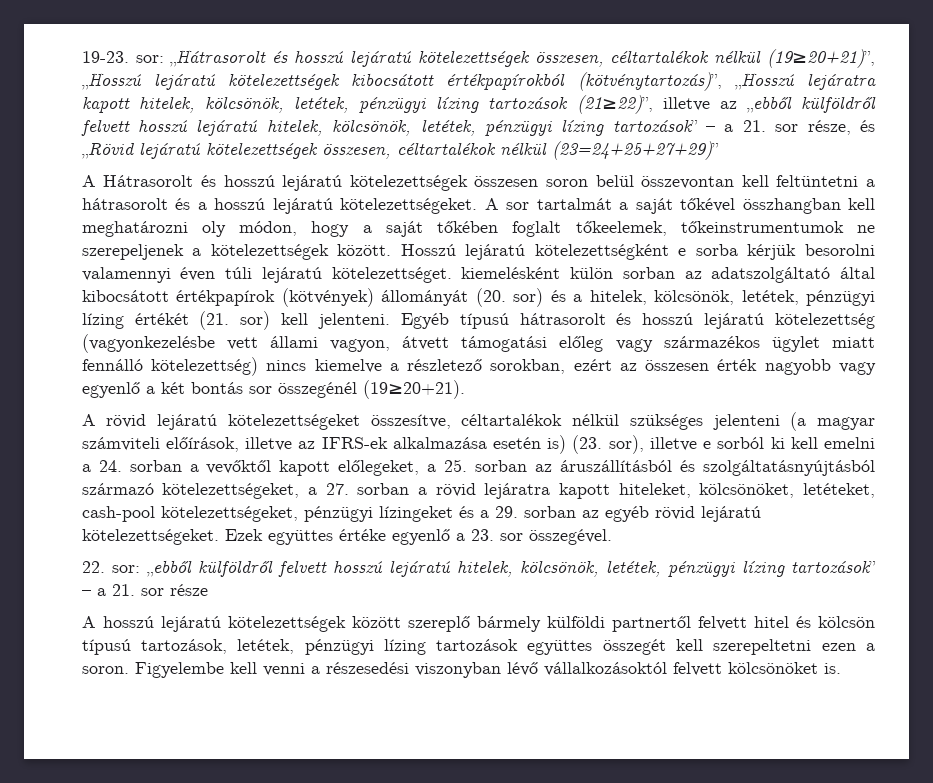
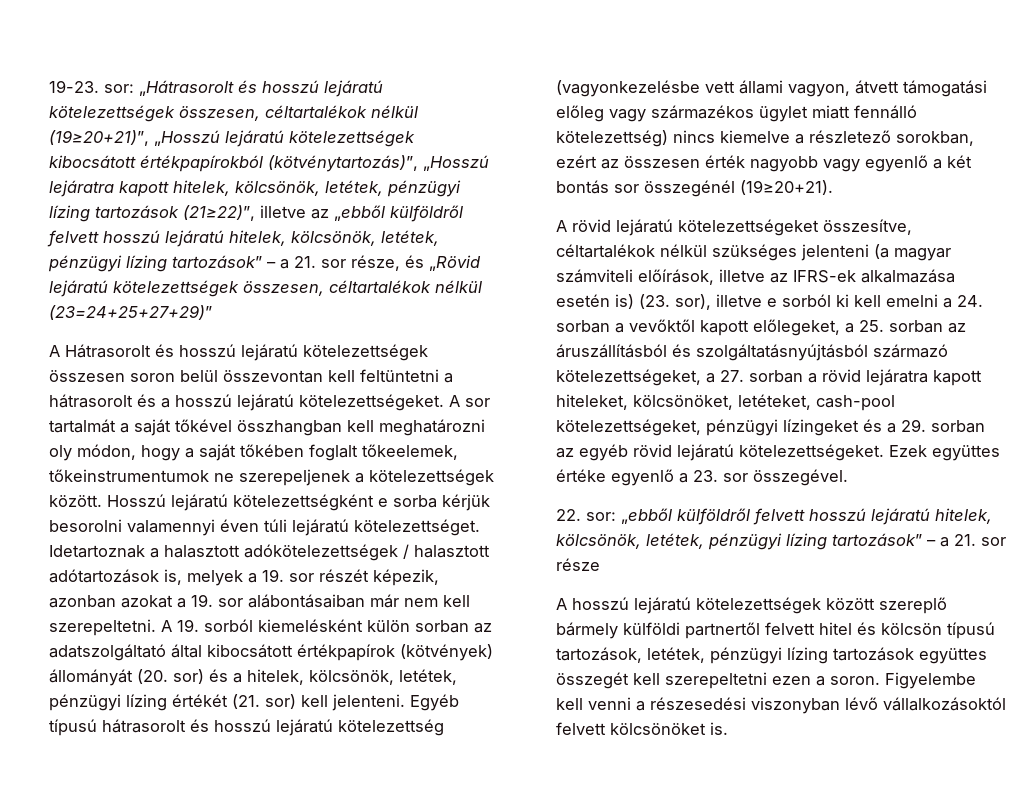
- Hosszú lejáratú kötelezettségként e sorba kérjük besorolni valamennyi éven túli lejáratú kötelezettséget. kiemelésként külön sorban az adatszolgáltató által kibocsátott értékpapírok (kötvények) állományát (20. sor) és a hitelek, kölcsönök, letétek, pénzügyi lízing értékét (21. sor) kell jelenteni.
+ Hosszú lejáratú kötelezettségként e sorba kérjük besorolni valamennyi éven túli lejáratú kötelezettséget. Idetartoznak a halasztott adókötelezettségek / halasztott adótartozások is, melyek a 19. sor részét képezik, azonban azokat a 19. sor alábontásaiban már nem kell szerepeltetni. A 19. sorból kiemelésként külön sorban az adatszolgáltató által kibocsátott értékpapírok (kötvények) állományát (20. sor) és a hitelek, kölcsönök, letétek, pénzügyi lízing értékét (21. sor) kell jelenteni.

